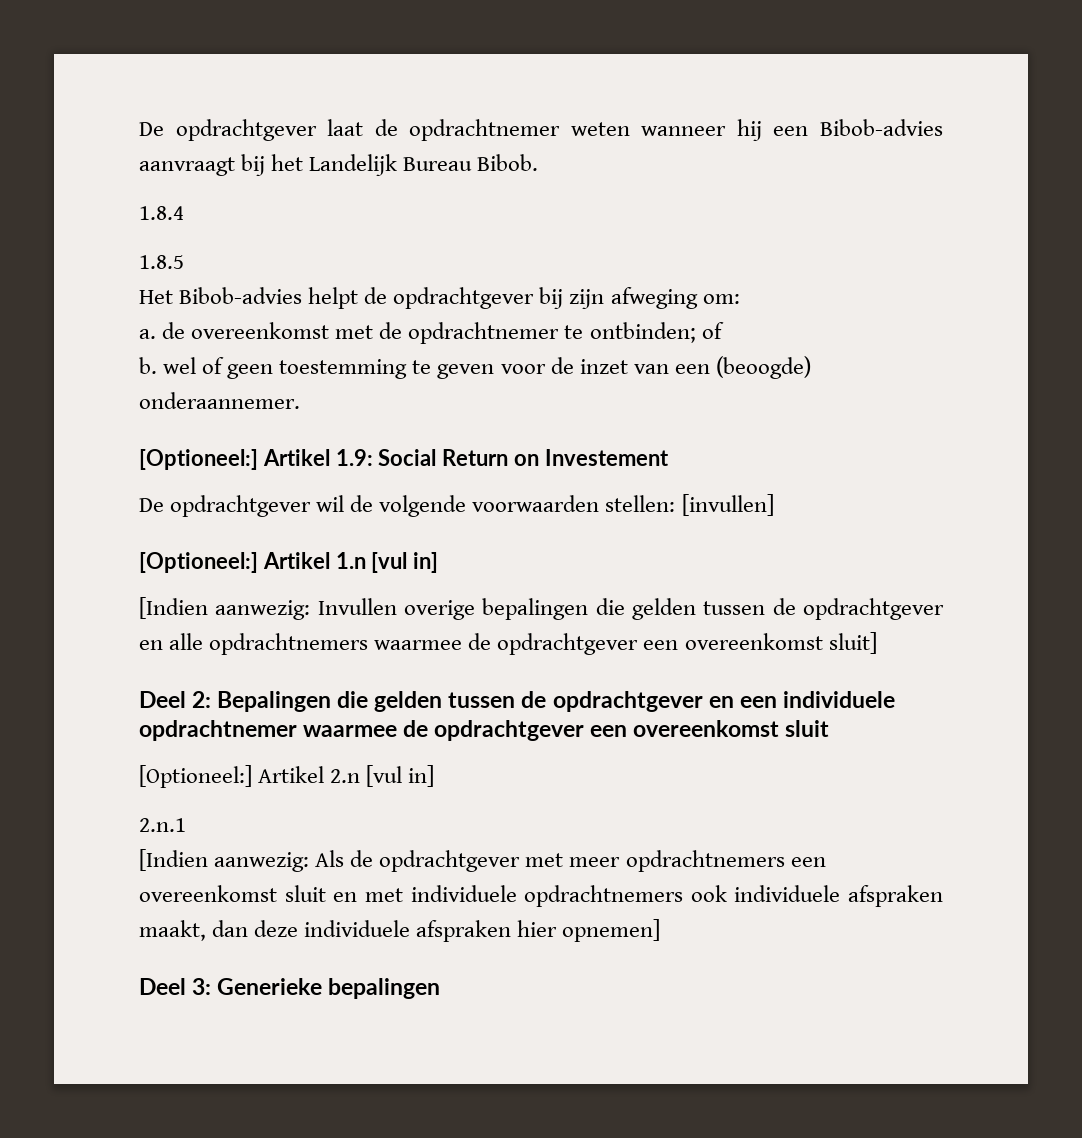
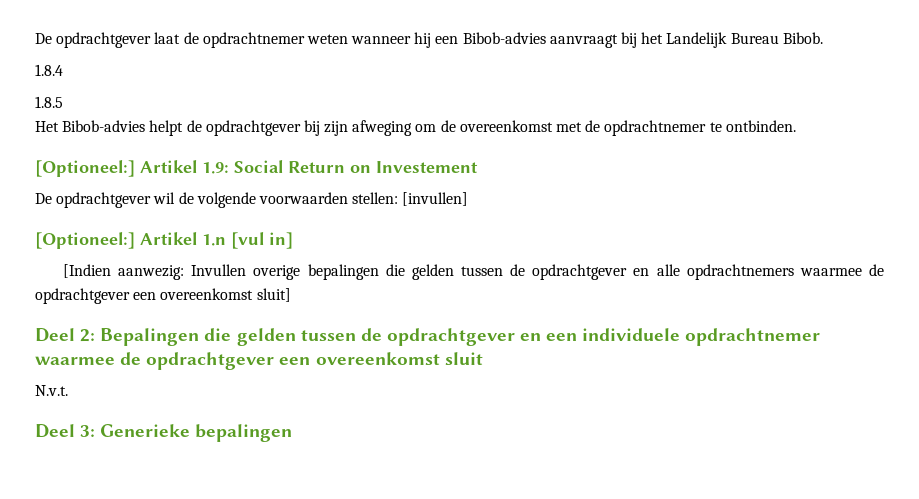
- Het Bibob-advies helpt de opdrachtgever bij zijn afweging om:
- a. de overeenkomst met de opdrachtnemer te ontbinden; of
- b. wel of geen toestemming te geven voor de inzet van een (beoogde) onderaannemer.
+ Het Bibob-advies helpt de opdrachtgever bij zijn afweging om de overeenkomst met de opdrachtnemer te ontbinden.
- [Optioneel:] Artikel 2.n [vul in]
- 2.n.1
- [Indien aanwezig: Als de opdrachtgever met meer opdrachtnemers een overeenkomst sluit en met individuele opdrachtnemers ook individuele afspraken maakt, dan deze individuele afspraken hier opnemen]
+ N.v.t.

